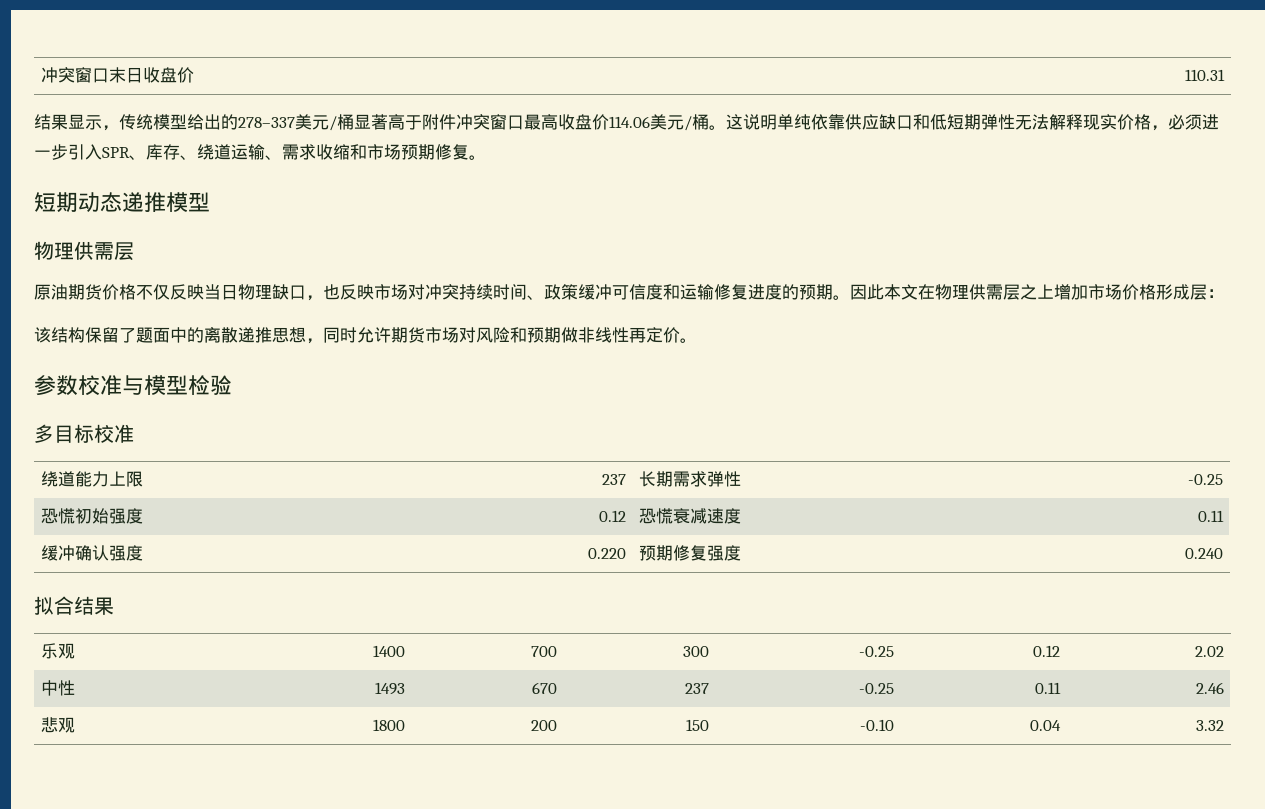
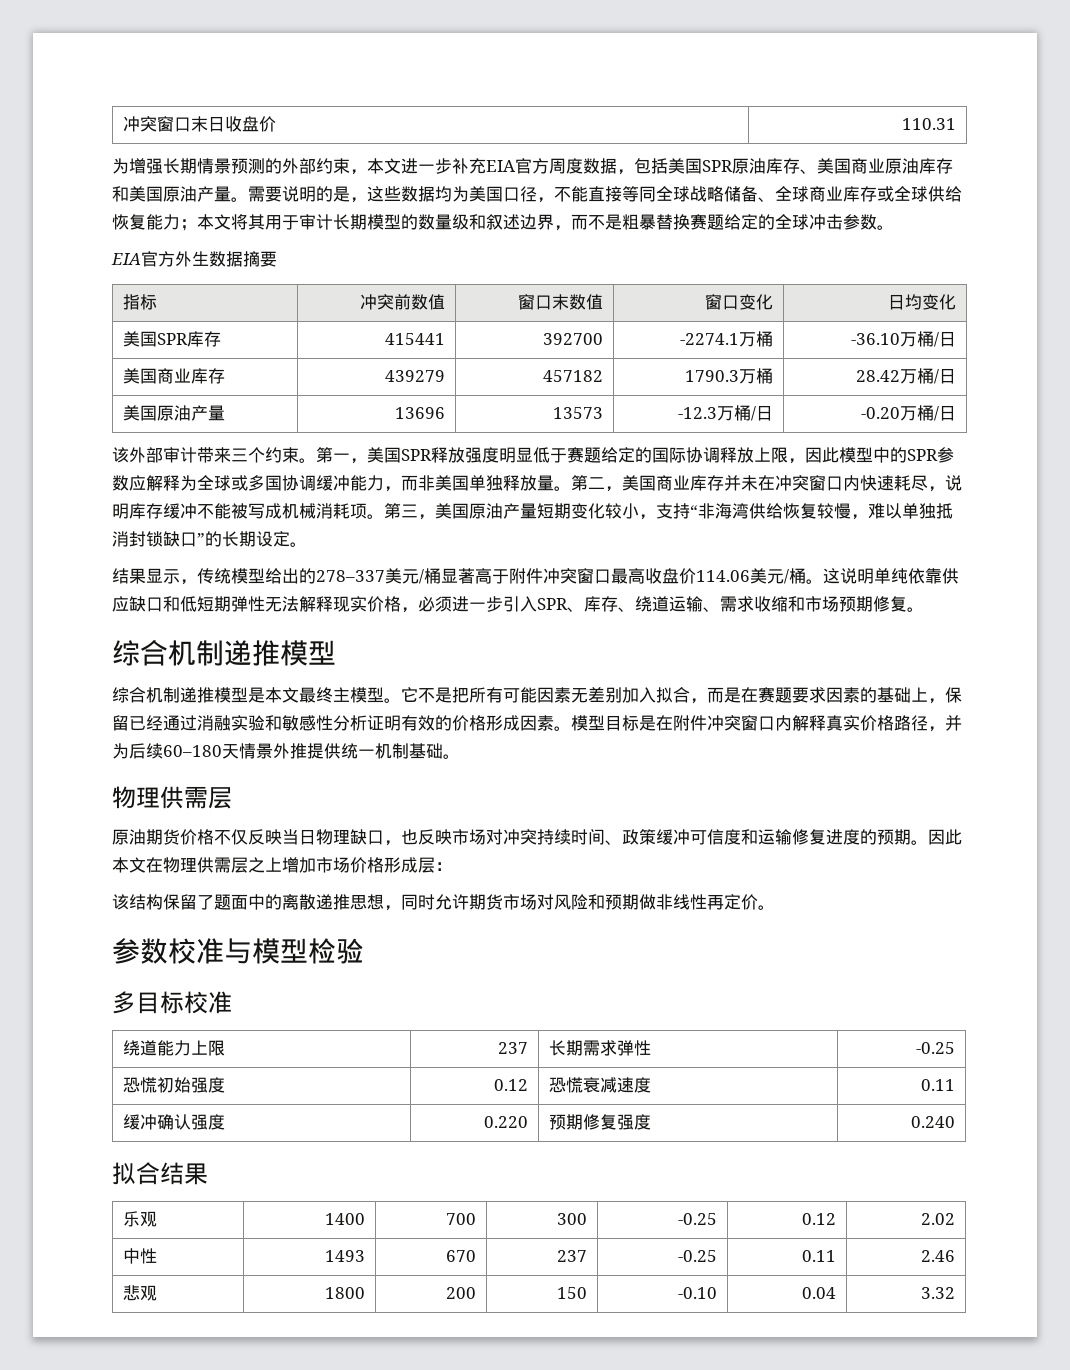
+ 为增强长期情景预测的外部约束，本文进一步补充EIA官方周度数据，包括美国SPR原油库存、美国商业原油库存和美国原油产量。需要说明的是，这些数据均为美国口径，不能直接等同全球战略储备、全球商业库存或全球供给恢复能力；本文将其用于审计长期模型的数量级和叙述边界，而不是粗暴替换赛题给定的全球冲击参数。
+ EIA官方外生数据摘要
+ 指标 | 冲突前数值 | 窗口末数值 | 窗口变化 | 日均变化
+ 美国SPR库存 | 415441 | 392700 | -2274.1万桶 | -36.10万桶/日
+ 美国商业库存 | 439279 | 457182 | 1790.3万桶 | 28.42万桶/日
+ 美国原油产量 | 13696 | 13573 | -12.3万桶/日 | -0.20万桶/日
+ 该外部审计带来三个约束。第一，美国SPR释放强度明显低于赛题给定的国际协调释放上限，因此模型中的SPR参数应解释为全球或多国协调缓冲能力，而非美国单独释放量。第二，美国商业库存并未在冲突窗口内快速耗尽，说明库存缓冲不能被写成机械消耗项。第三，美国原油产量短期变化较小，支持“非海湾供给恢复较慢，难以单独抵消封锁缺口”的长期设定。
  这说明单纯依靠供应缺口和低短期弹性无法解释现实价格，必须进一步引入SPR、库存、绕道运输、需求收缩和市场预期修复。
- 短期动态递推模型
+ 综合机制递推模型
+ 综合机制递推模型是本文最终主模型。它不是把所有可能因素无差别加入拟合，而是在赛题要求因素的基础上，保留已经通过消融实验和敏感性分析证明有效的价格形成因素。模型目标是在附件冲突窗口内解释真实价格路径，并为后续60–180天情景外推提供统一机制基础。

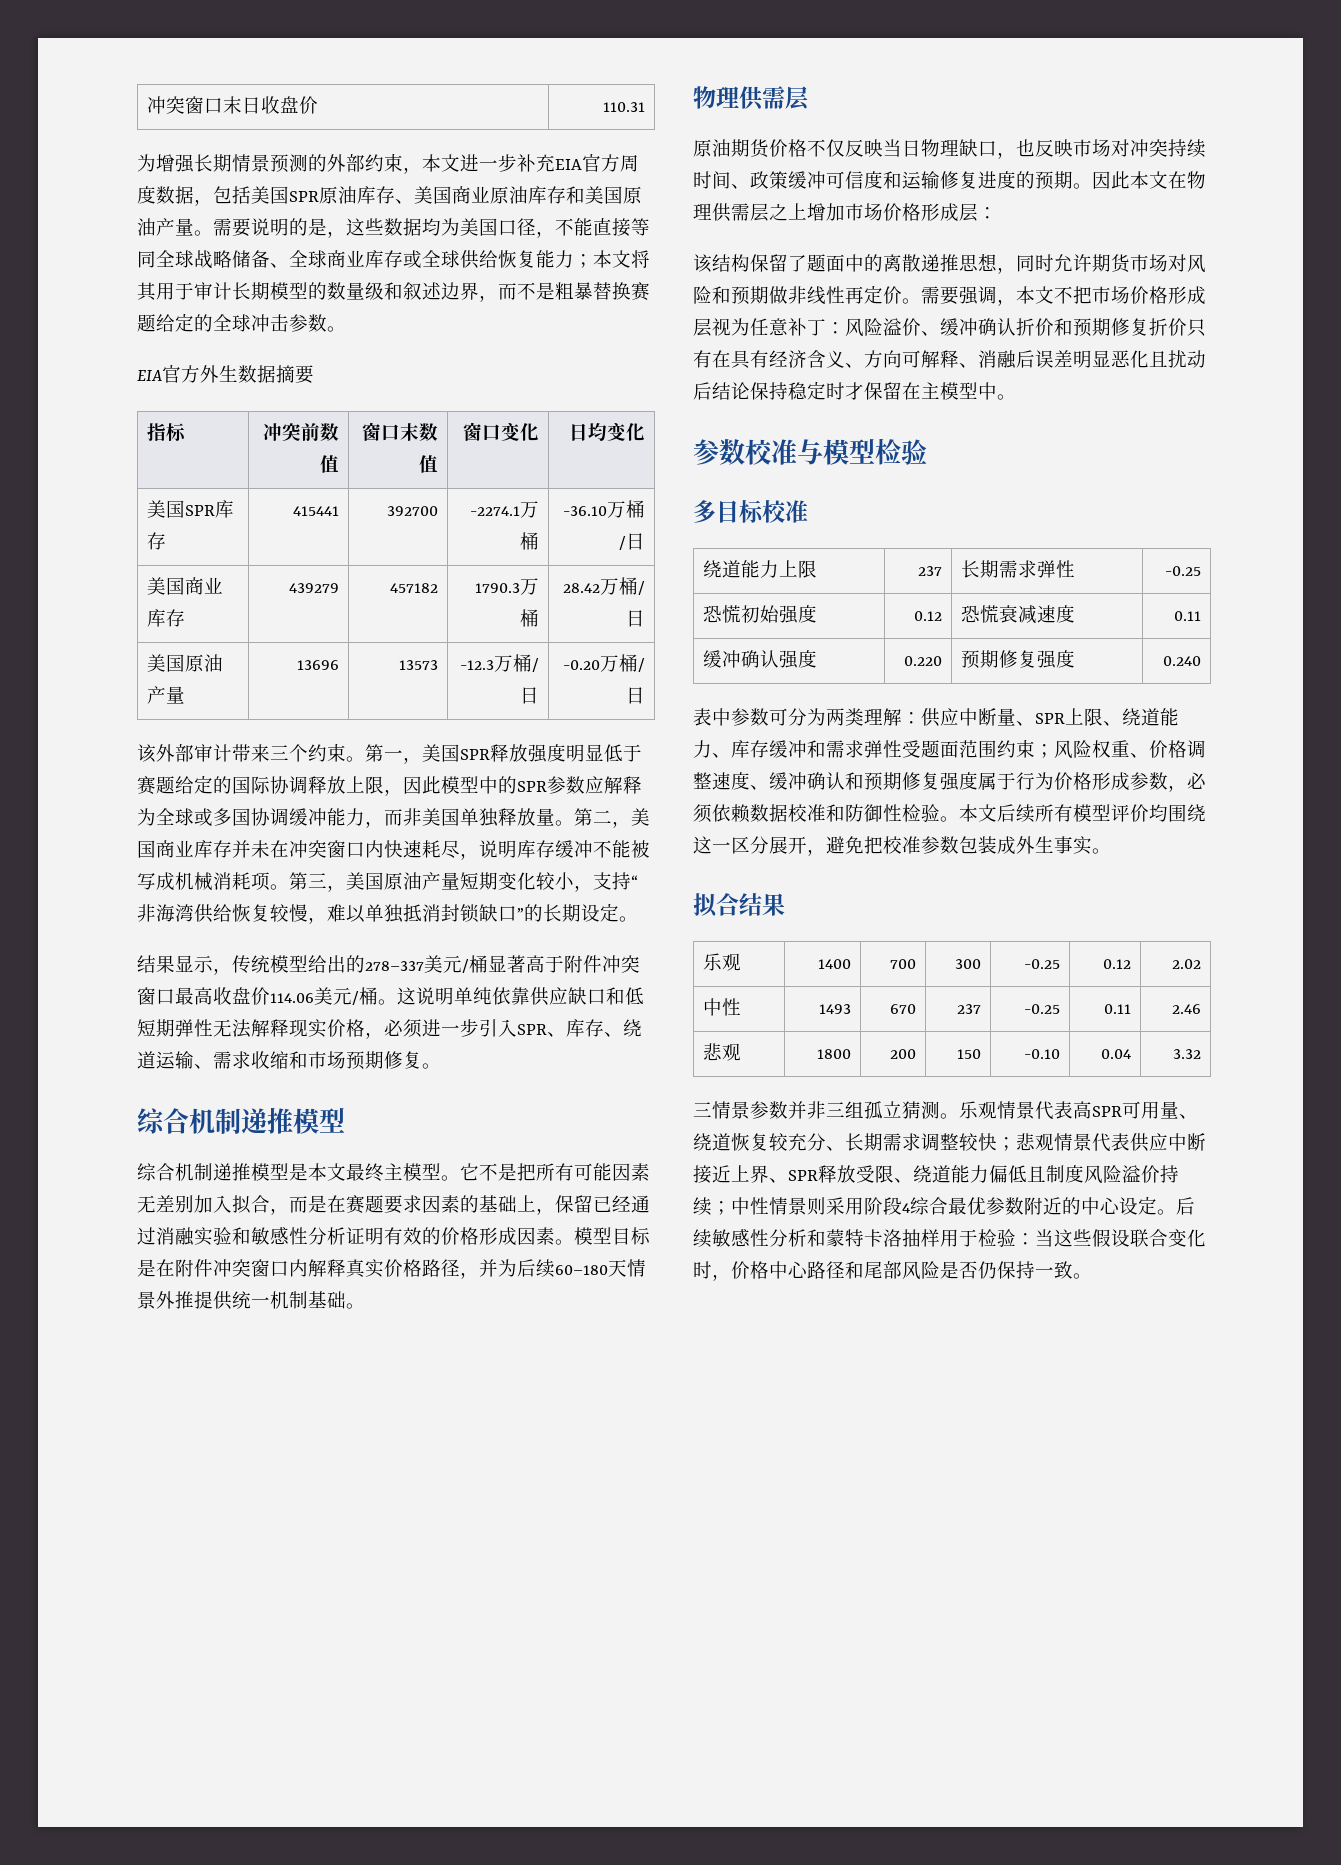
+ 需要强调，本文不把市场价格形成层视为任意补丁：风险溢价、缓冲确认折价和预期修复折价只有在具有经济含义、方向可解释、消融后误差明显恶化且扰动后结论保持稳定时才保留在主模型中。
+ 表中参数可分为两类理解：供应中断量、SPR上限、绕道能力、库存缓冲和需求弹性受题面范围约束；风险权重、价格调整速度、缓冲确认和预期修复强度属于行为价格形成参数，必须依赖数据校准和防御性检验。本文后续所有模型评价均围绕这一区分展开，避免把校准参数包装成外生事实。
+ 三情景参数并非三组孤立猜测。乐观情景代表高SPR可用量、绕道恢复较充分、长期需求调整较快；悲观情景代表供应中断接近上界、SPR释放受限、绕道能力偏低且制度风险溢价持续；中性情景则采用阶段4综合最优参数附近的中心设定。后续敏感性分析和蒙特卡洛抽样用于检验：当这些假设联合变化时，价格中心路径和尾部风险是否仍保持一致。

